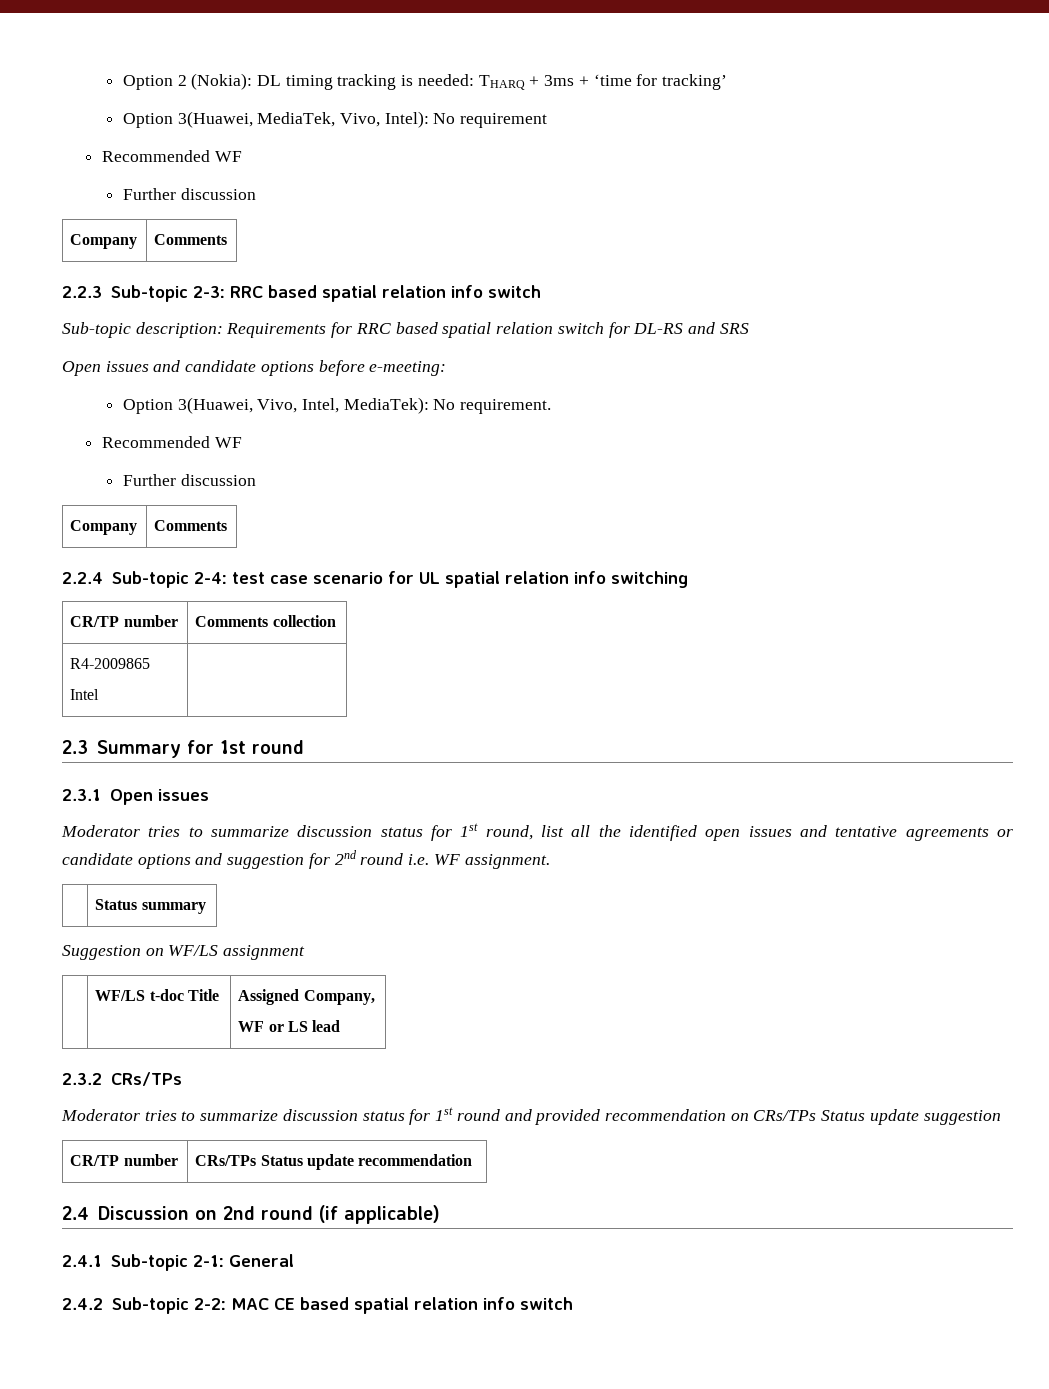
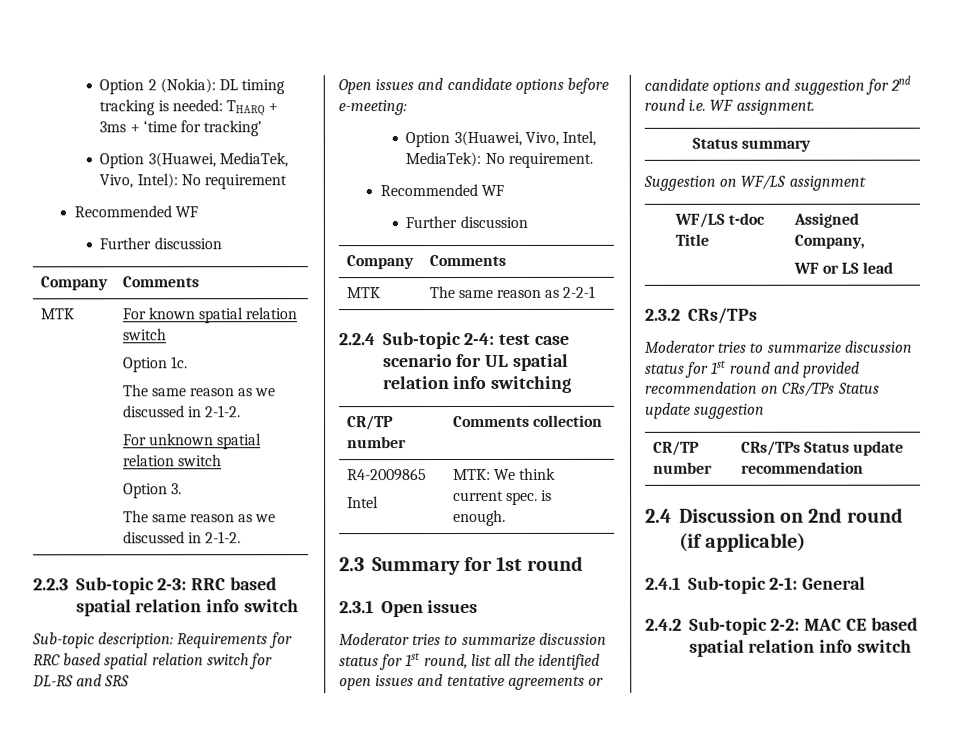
+ MTK | For known spatial relation switch
+ Option 1c.
+ The same reason as we discussed in 2-1-2.
+ For unknown spatial relation switch
+ Option 3.
+ The same reason as we discussed in 2-1-2.
+ MTK | The same reason as 2-2-1
  R4-2009865
- Intel |
+ Intel | MTK: We think current spec. is enough.

